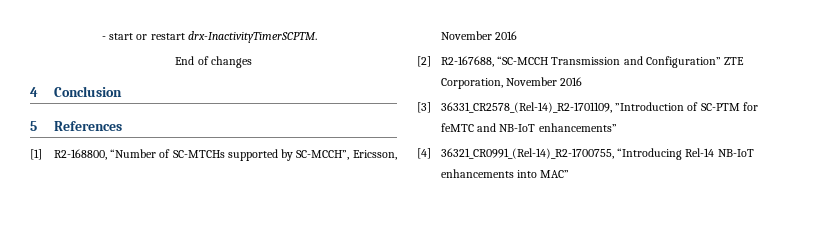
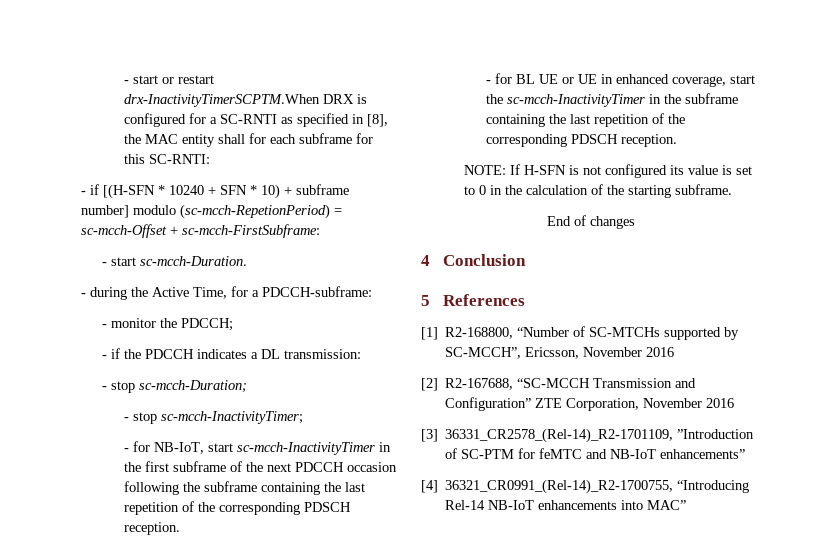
- - start or restart drx-InactivityTimerSCPTM.
+ - start or restart drx-InactivityTimerSCPTM.When DRX is configured for a SC-RNTI as specified in [8], the MAC entity shall for each subframe for this SC-RNTI:
+ - if [(H-SFN * 10240 + SFN * 10) + subframe number] modulo (sc-mcch-RepetionPeriod) = sc-mcch-Offset + sc-mcch-FirstSubframe:
+ - start sc-mcch-Duration.
+ - during the Active Time, for a PDCCH-subframe:
+ - monitor the PDCCH;
+ - if the PDCCH indicates a DL transmission:
+ - stop sc-mcch-Duration;
+ - stop sc-mcch-InactivityTimer;
+ - for NB-IoT, start sc-mcch-InactivityTimer in the first subframe of the next PDCCH occasion following the subframe containing the last repetition of the corresponding PDSCH reception.
+ - for BL UE or UE in enhanced coverage, start the sc-mcch-InactivityTimer in the subframe containing the last repetition of the corresponding PDSCH reception.
+ NOTE: If H-SFN is not configured its value is set to 0 in the calculation of the starting subframe.

